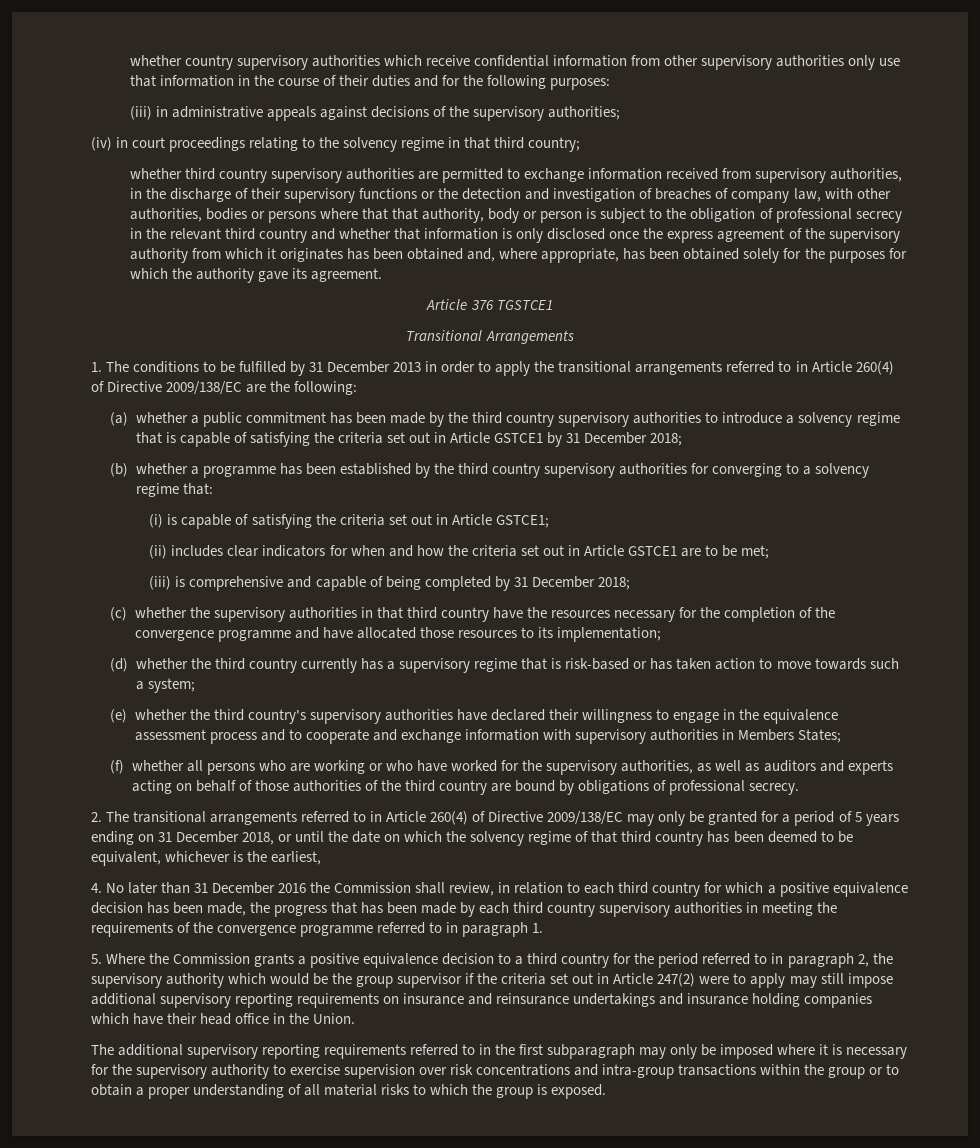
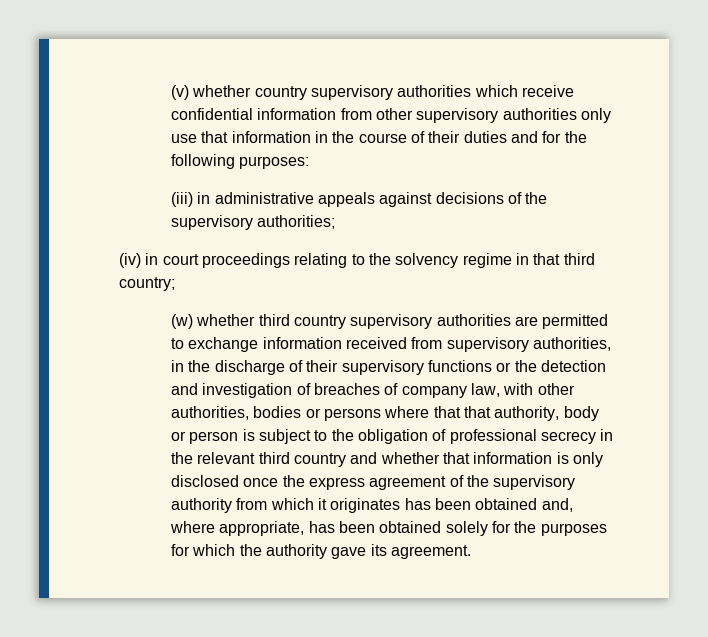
- whether country supervisory authorities which receive confidential information from other supervisory authorities only use that information in the course of their duties and for the following purposes:
+ (v) whether country supervisory authorities which receive confidential information from other supervisory authorities only use that information in the course of their duties and for the following purposes:
- whether third country supervisory authorities are permitted to exchange information received from supervisory authorities, in the discharge of their supervisory functions or the detection and investigation of breaches of company law, with other authorities, bodies or persons where that that authority, body or person is subject to the obligation of professional secrecy in the relevant third country and whether that information is only disclosed once the express agreement of the supervisory authority from which it originates has been obtained and, where appropriate, has been obtained solely for the purposes for which the authority gave its agreement.
+ (w) whether third country supervisory authorities are permitted to exchange information received from supervisory authorities, in the discharge of their supervisory functions or the detection and investigation of breaches of company law, with other authorities, bodies or persons where that that authority, body or person is subject to the obligation of professional secrecy in the relevant third country and whether that information is only disclosed once the express agreement of the supervisory authority from which it originates has been obtained and, where appropriate, has been obtained solely for the purposes for which the authority gave its agreement.
- Article 376 TGSTCE1
- Transitional Arrangements
- 1. The conditions to be fulfilled by 31 December 2013 in order to apply the transitional arrangements referred to in Article 260(4) of Directive 2009/138/EC are the following:
- (a) whether a public commitment has been made by the third country supervisory authorities to introduce a solvency regime that is capable of satisfying the criteria set out in Article GSTCE1 by 31 December 2018;
- (b) whether a programme has been established by the third country supervisory authorities for converging to a solvency regime that:
- (i) is capable of satisfying the criteria set out in Article GSTCE1;
- (ii) includes clear indicators for when and how the criteria set out in Article GSTCE1 are to be met;
- (iii) is comprehensive and capable of being completed by 31 December 2018;
- (c) whether the supervisory authorities in that third country have the resources necessary for the completion of the convergence programme and have allocated those resources to its implementation;
- (d) whether the third country currently has a supervisory regime that is risk-based or has taken action to move towards such a system;
- (e) whether the third country's supervisory authorities have declared their willingness to engage in the equivalence assessment process and to cooperate and exchange information with supervisory authorities in Members States;
- (f) whether all persons who are working or who have worked for the supervisory authorities, as well as auditors and experts acting on behalf of those authorities of the third country are bound by obligations of professional secrecy.
- 2. The transitional arrangements referred to in Article 260(4) of Directive 2009/138/EC may only be granted for a period of 5 years ending on 31 December 2018, or until the date on which the solvency regime of that third country has been deemed to be equivalent, whichever is the earliest,
- 4. No later than 31 December 2016 the Commission shall review, in relation to each third country for which a positive equivalence decision has been made, the progress that has been made by each third country supervisory authorities in meeting the requirements of the convergence programme referred to in paragraph 1.
- 5. Where the Commission grants a positive equivalence decision to a third country for the period referred to in paragraph 2, the supervisory authority which would be the group supervisor if the criteria set out in Article 247(2) were to apply may still impose additional supervisory reporting requirements on insurance and reinsurance undertakings and insurance holding companies which have their head office in the Union.
- The additional supervisory reporting requirements referred to in the first subparagraph may only be imposed where it is necessary for the supervisory authority to exercise supervision over risk concentrations and intra-group transactions within the group or to obtain a proper understanding of all material risks to which the group is exposed.

